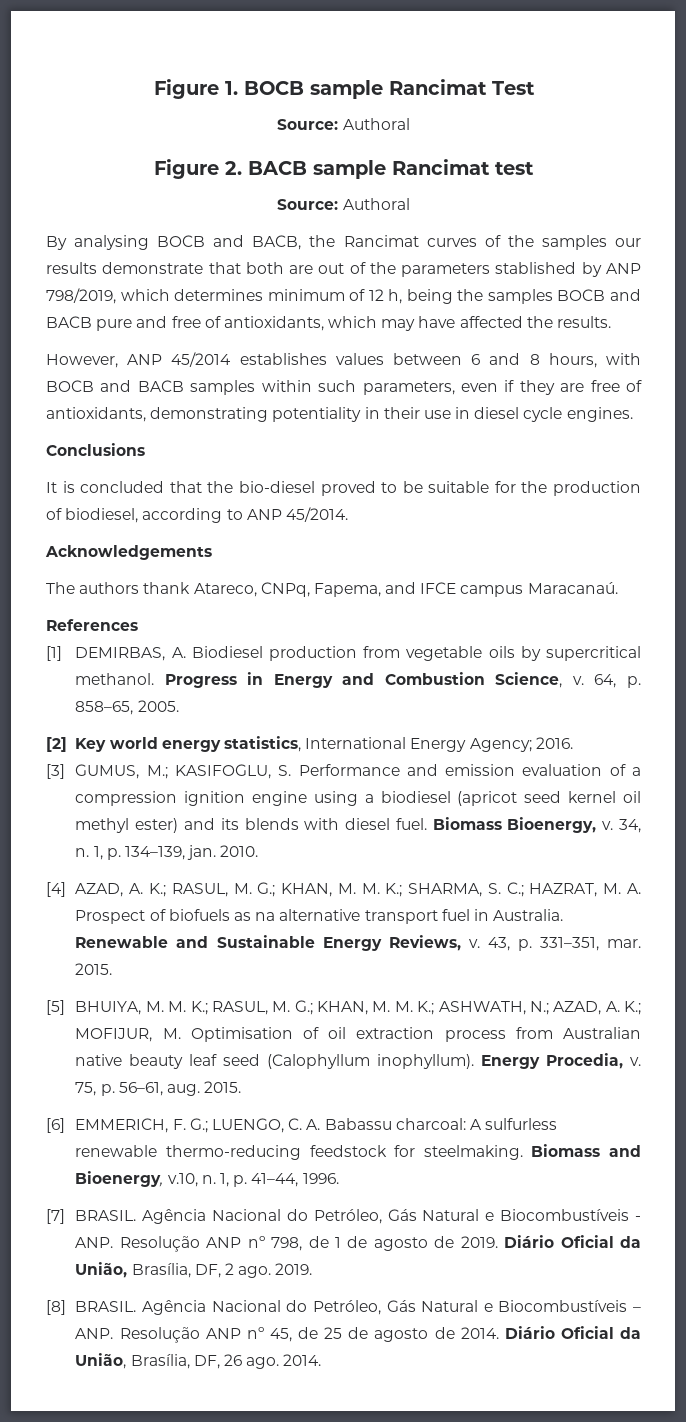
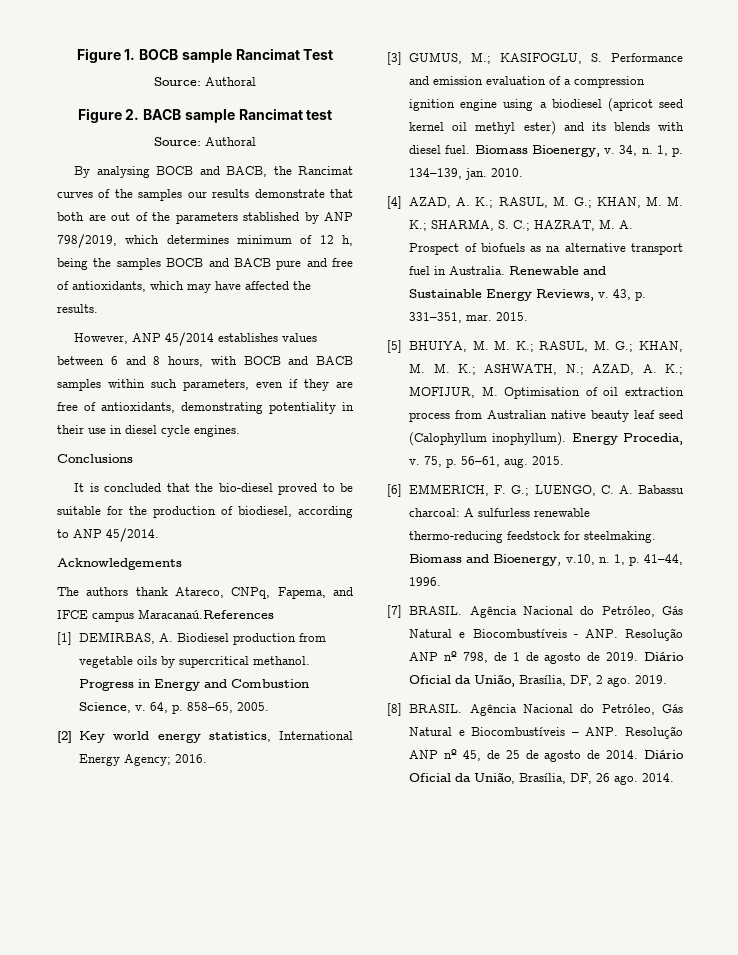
- The authors thank Atareco, CNPq, Fapema, and IFCE campus Maracanaú.
- References
+ The authors thank Atareco, CNPq, Fapema, and IFCE campus Maracanaú.References

